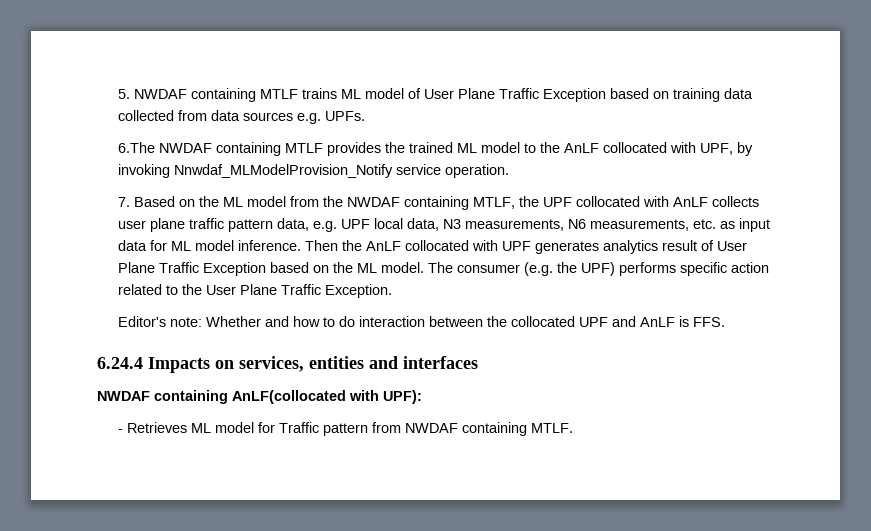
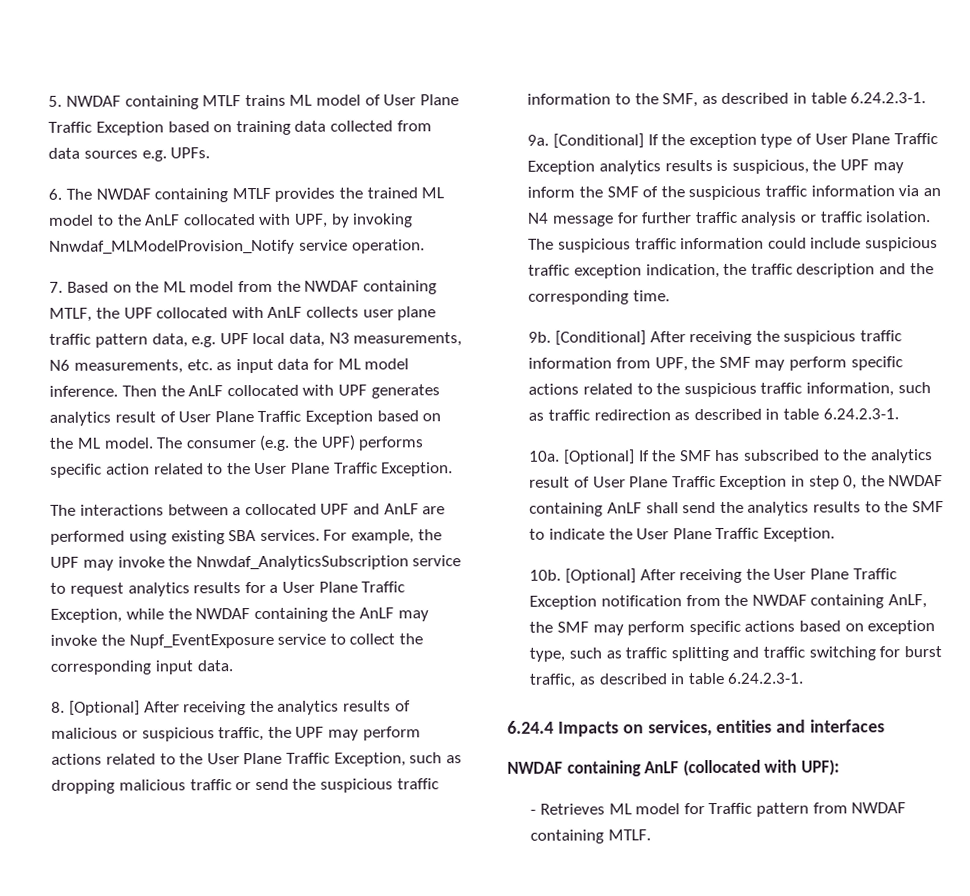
- 6.The NWDAF containing MTLF provides the trained ML model to the AnLF collocated with UPF, by invoking Nnwdaf_MLModelProvision_Notify service operation.
+ 6. The NWDAF containing MTLF provides the trained ML model to the AnLF collocated with UPF, by invoking Nnwdaf_MLModelProvision_Notify service operation.
- Editor's note: Whether and how to do interaction between the collocated UPF and AnLF is FFS.
+ The interactions between a collocated UPF and AnLF are performed using existing SBA services. For example, the UPF may invoke the Nnwdaf_AnalyticsSubscription service to request analytics results for a User Plane Traffic Exception, while the NWDAF containing the AnLF may invoke the Nupf_EventExposure service to collect the corresponding input data.
+ 8. [Optional] After receiving the analytics results of malicious or suspicious traffic, the UPF may perform actions related to the User Plane Traffic Exception, such as dropping malicious traffic or send the suspicious traffic information to the SMF, as described in table 6.24.2.3-1.
+ 9a. [Conditional] If the exception type of User Plane Traffic Exception analytics results is suspicious, the UPF may inform the SMF of the suspicious traffic information via an N4 message for further traffic analysis or traffic isolation. The suspicious traffic information could include suspicious traffic exception indication, the traffic description and the corresponding time.
+ 9b. [Conditional] After receiving the suspicious traffic information from UPF, the SMF may perform specific actions related to the suspicious traffic information, such as traffic redirection as described in table 6.24.2.3-1.
+ 10a. [Optional] If the SMF has subscribed to the analytics result of User Plane Traffic Exception in step 0, the NWDAF containing AnLF shall send the analytics results to the SMF to indicate the User Plane Traffic Exception.
+ 10b. [Optional] After receiving the User Plane Traffic Exception notification from the NWDAF containing AnLF, the SMF may perform specific actions based on exception type, such as traffic splitting and traffic switching for burst traffic, as described in table 6.24.2.3-1.
- NWDAF containing AnLF(collocated with UPF):
+ NWDAF containing AnLF (collocated with UPF):

